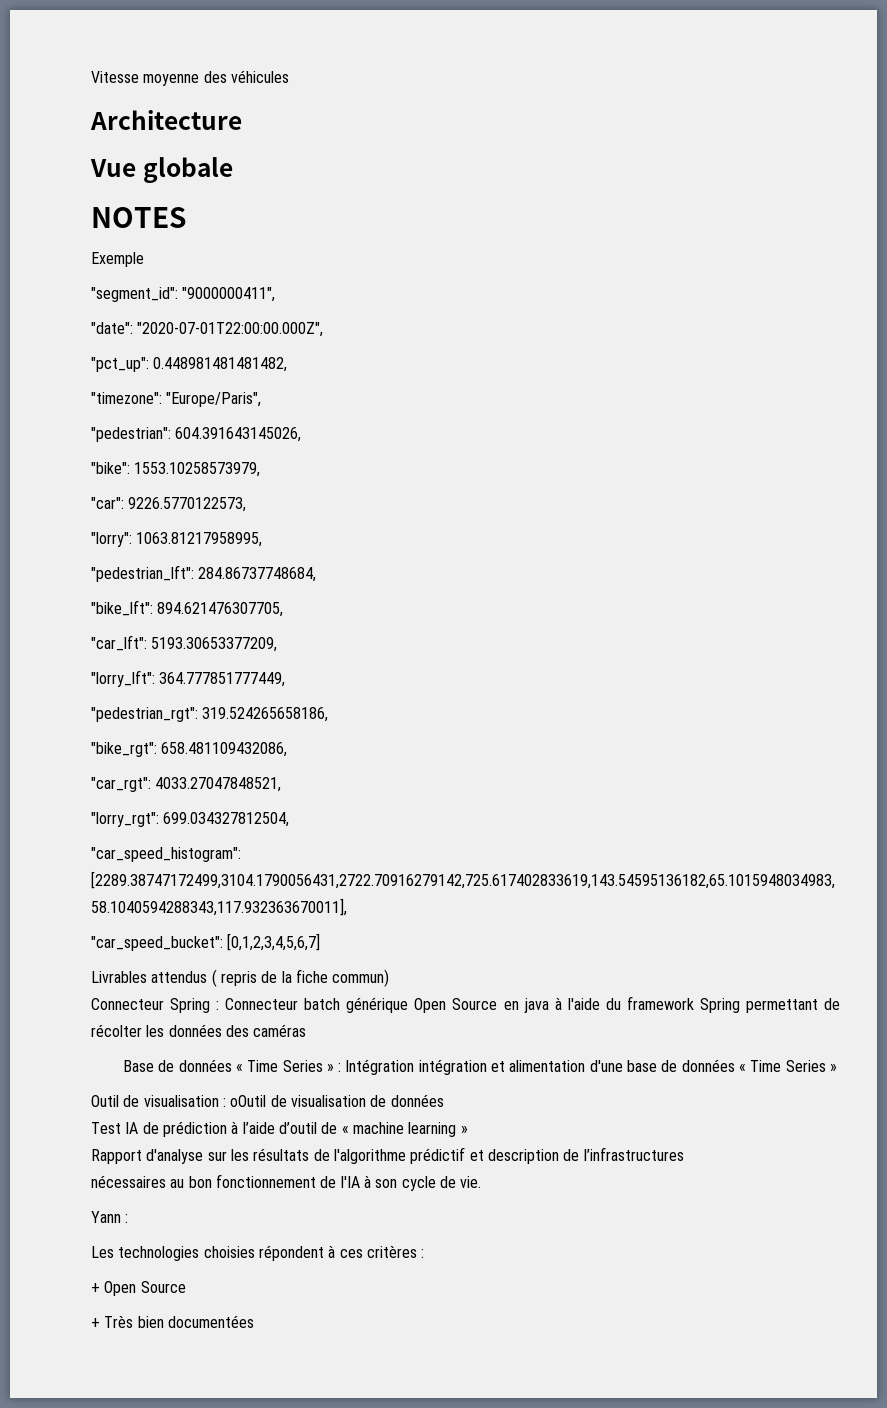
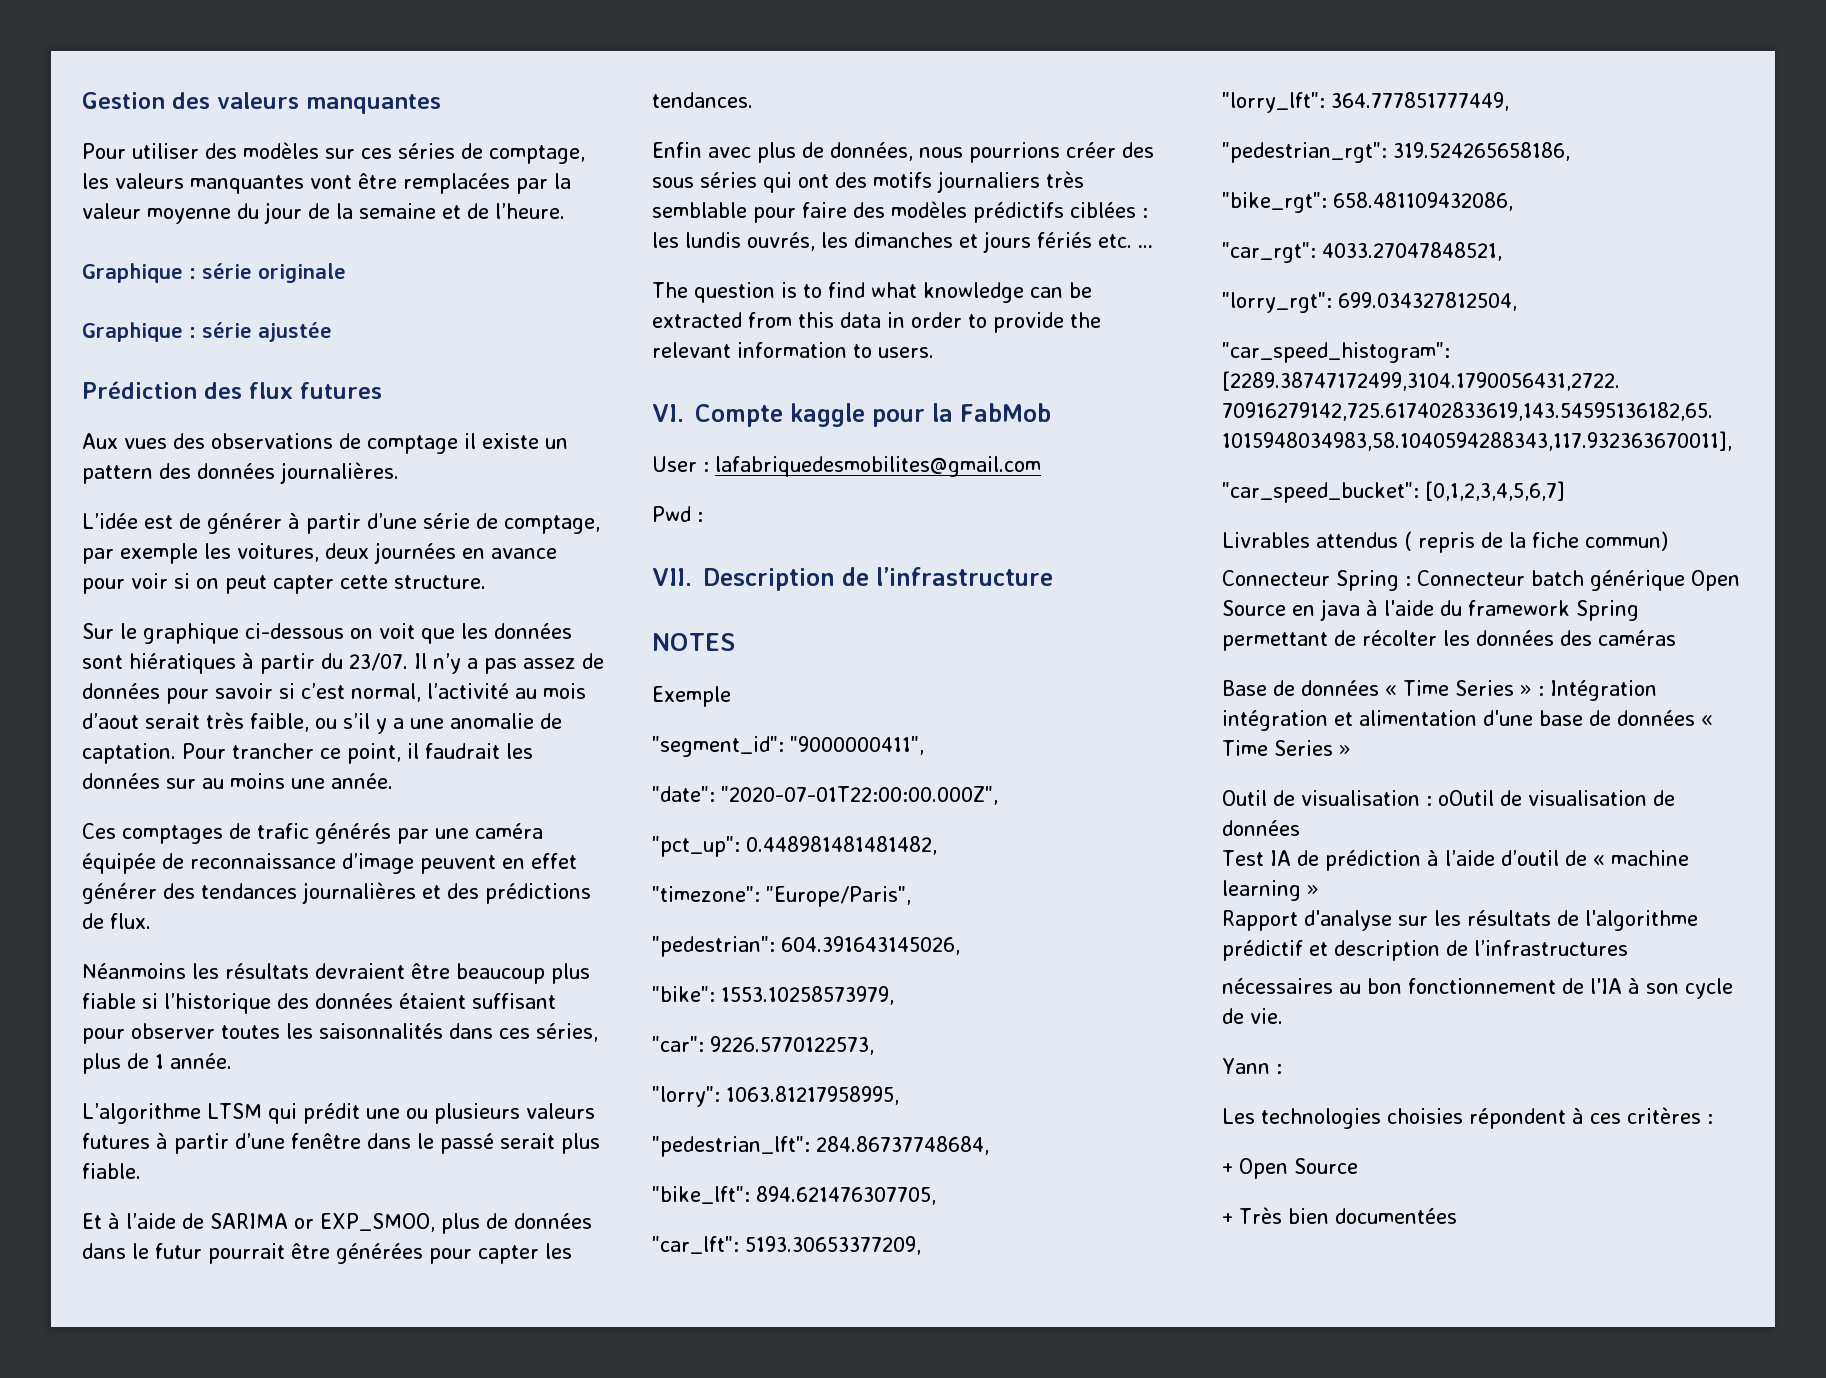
- Vitesse moyenne des véhicules
- Architecture
- Vue globale
+ Gestion des valeurs manquantes
+ Pour utiliser des modèles sur ces séries de comptage, les valeurs manquantes vont être remplacées par la valeur moyenne du jour de la semaine et de l’heure.
+ Graphique : série originale
+ Graphique : série ajustée
+ Prédiction des flux futures
+ Aux vues des observations de comptage il existe un pattern des données journalières.
+ L’idée est de générer à partir d’une série de comptage, par exemple les voitures, deux journées en avance pour voir si on peut capter cette structure.
+ Sur le graphique ci-dessous on voit que les données sont hiératiques à partir du 23/07. Il n’y a pas assez de données pour savoir si c’est normal, l’activité au mois d’aout serait très faible, ou s’il y a une anomalie de captation. Pour trancher ce point, il faudrait les données sur au moins une année.
+ Ces comptages de trafic générés par une caméra équipée de reconnaissance d’image peuvent en effet générer des tendances journalières et des prédictions de flux.
+ Néanmoins les résultats devraient être beaucoup plus fiable si l’historique des données étaient suffisant pour observer toutes les saisonnalités dans ces séries, plus de 1 année.
+ L’algorithme LTSM qui prédit une ou plusieurs valeurs futures à partir d’une fenêtre dans le passé serait plus fiable.
+ Et à l’aide de SARIMA or EXP_SMOO, plus de données dans le futur pourrait être générées pour capter les tendances.
+ Enfin avec plus de données, nous pourrions créer des sous séries qui ont des motifs journaliers très semblable pour faire des modèles prédictifs ciblées : les lundis ouvrés, les dimanches et jours fériés etc. …
+ The question is to find what knowledge can be extracted from this data in order to provide the relevant information to users.
+ VI. Compte kaggle pour la FabMob
+ User : lafabriquedesmobilites@gmail.com
+ Pwd :
+ VII. Description de l’infrastructure

